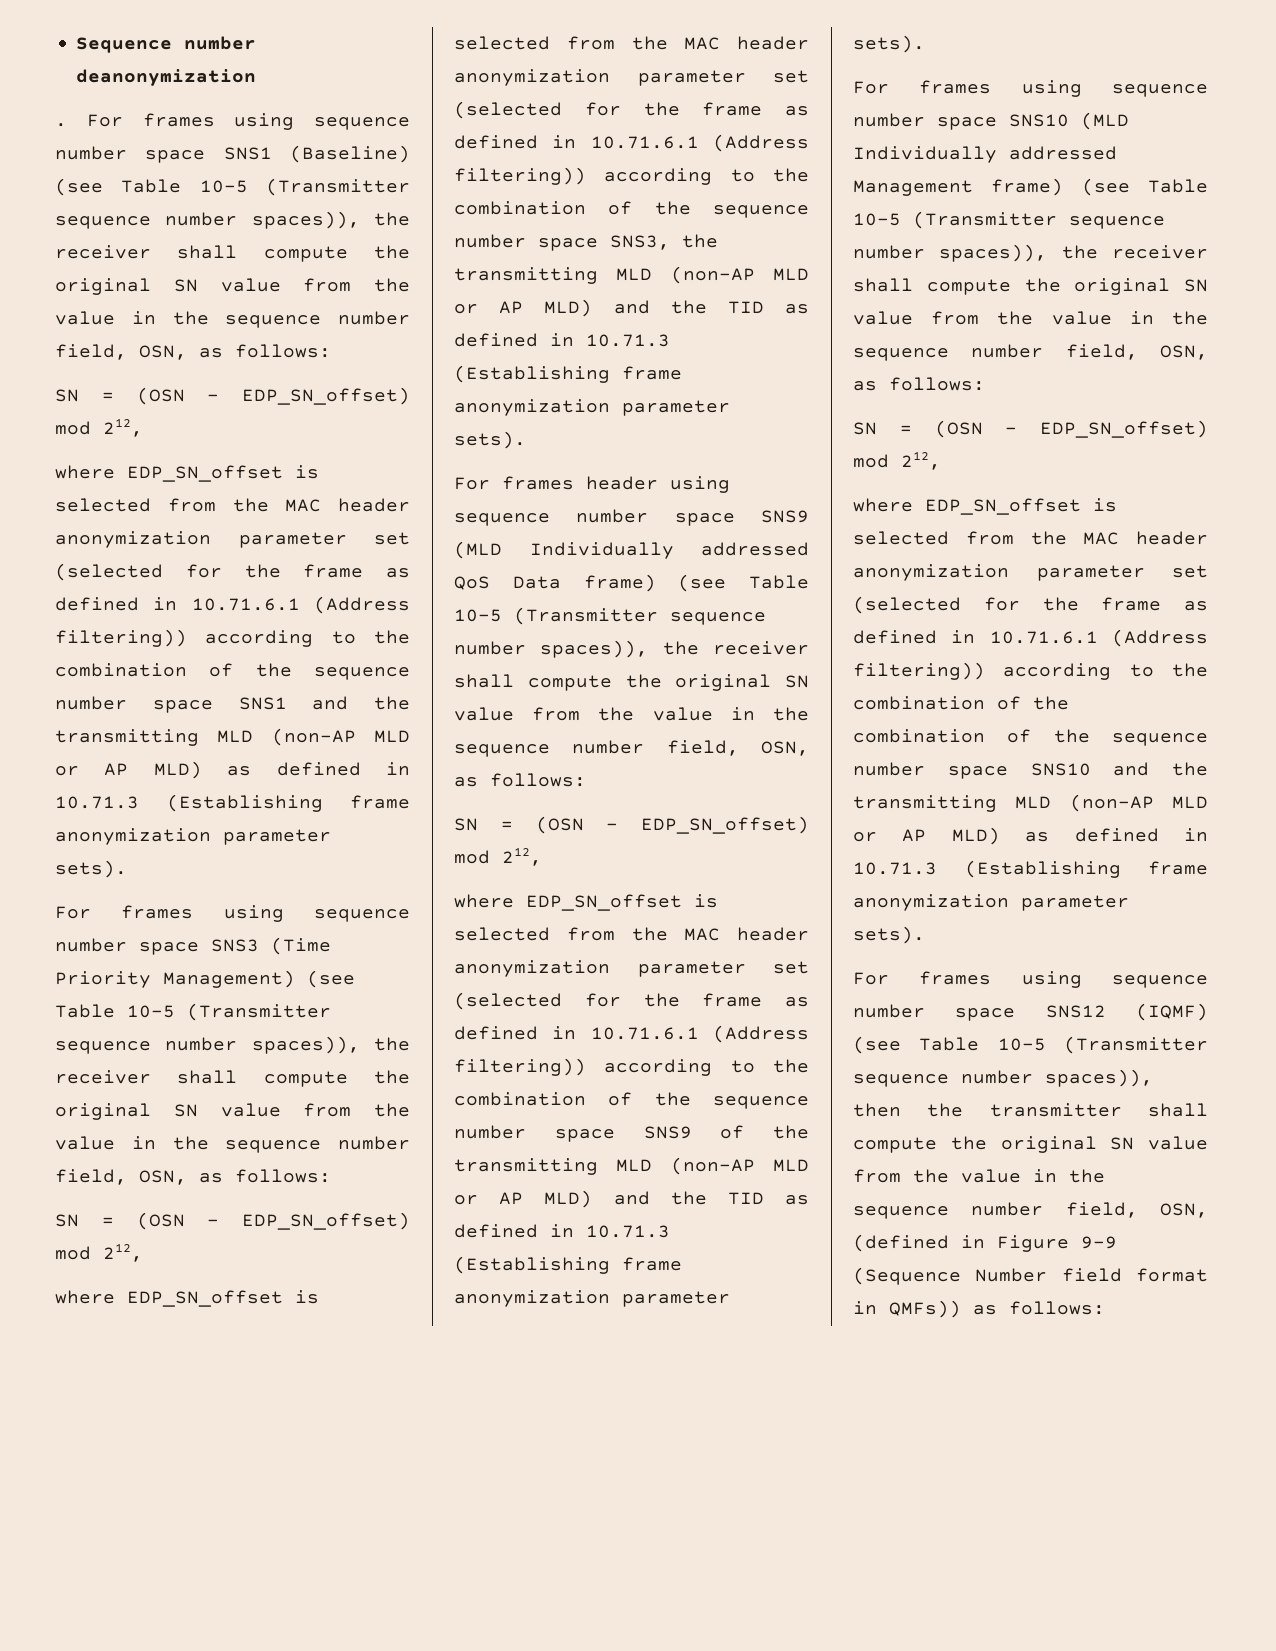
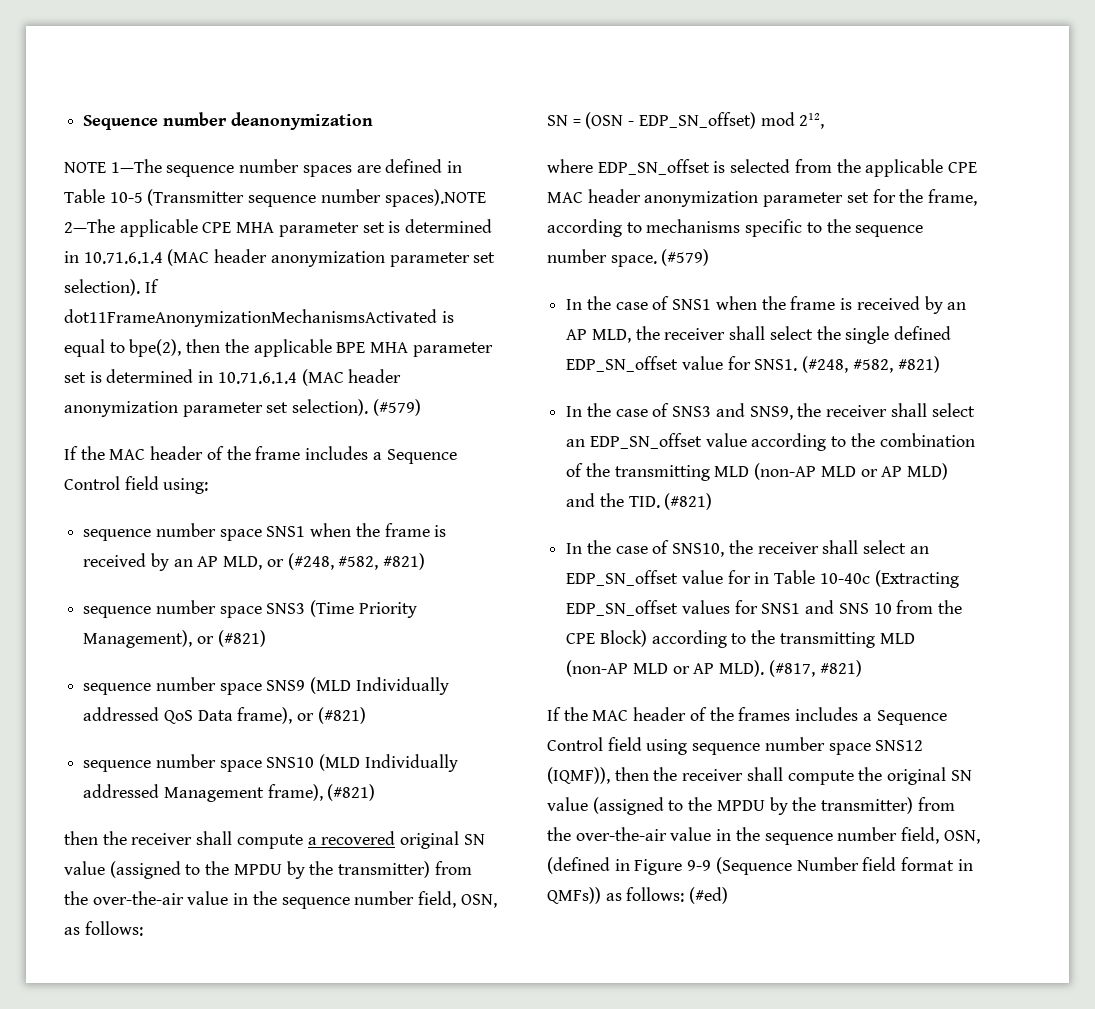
- . For frames using sequence number space SNS1 (Baseline) (see Table 10-5 (Transmitter sequence number spaces)), the receiver shall compute the original SN value from the value in the sequence number field, OSN, as follows:
+ NOTE 1—The sequence number spaces are defined in Table 10-5 (Transmitter sequence number spaces).NOTE 2—The applicable CPE MHA parameter set is determined in 10.71.6.1.4 (MAC header anonymization parameter set selection). If dot11FrameAnonymizationMechanismsActivated is equal to bpe(2), then the applicable BPE MHA parameter set is determined in 10.71.6.1.4 (MAC header anonymization parameter set selection). (#579)
+ If the MAC header of the frame includes a Sequence Control field using:
+ sequence number space SNS1 when the frame is received by an AP MLD, or (#248, #582, #821)
+ sequence number space SNS3 (Time Priority Management), or (#821)
+ sequence number space SNS9 (MLD Individually addressed QoS Data frame), or (#821)
+ sequence number space SNS10 (MLD Individually addressed Management frame), (#821)
+ then the receiver shall compute a recovered original SN value (assigned to the MPDU by the transmitter) from the over-the-air value in the sequence number field, OSN, as follows:
- where EDP_SN_offset is selected from the MAC header anonymization parameter set (selected for the frame as defined in 10.71.6.1 (Address filtering)) according to the combination of the sequence number space SNS1 and the transmitting MLD (non-AP MLD or AP MLD) as defined in 10.71.3 (Establishing frame anonymization parameter sets).
- For frames using sequence number space SNS3 (Time Priority Management) (see Table 10-5 (Transmitter sequence number spaces)), the receiver shall compute the original SN value from the value in the sequence number field, OSN, as follows:
- SN = (OSN - EDP_SN_offset) mod 212,
- where EDP_SN_offset is selected from the MAC header anonymization parameter set (selected for the frame as defined in 10.71.6.1 (Address filtering)) according to the combination of the sequence number space SNS3, the transmitting MLD (non-AP MLD or AP MLD) and the TID as defined in 10.71.3 (Establishing frame anonymization parameter sets).
- For frames header using sequence number space SNS9 (MLD Individually addressed QoS Data frame) (see Table 10-5 (Transmitter sequence number spaces)), the receiver shall compute the original SN value from the value in the sequence number field, OSN, as follows:
- SN = (OSN - EDP_SN_offset) mod 212,
- where EDP_SN_offset is selected from the MAC header anonymization parameter set (selected for the frame as defined in 10.71.6.1 (Address filtering)) according to the combination of the sequence number space SNS9 of the transmitting MLD (non-AP MLD or AP MLD) and the TID as defined in 10.71.3 (Establishing frame anonymization parameter sets).
- For frames using sequence number space SNS10 (MLD Individually addressed Management frame) (see Table 10-5 (Transmitter sequence number spaces)), the receiver shall compute the original SN value from the value in the sequence number field, OSN, as follows:
- SN = (OSN - EDP_SN_offset) mod 212,
- where EDP_SN_offset is selected from the MAC header anonymization parameter set (selected for the frame as defined in 10.71.6.1 (Address filtering)) according to the combination of the combination of the sequence number space SNS10 and the transmitting MLD (non-AP MLD or AP MLD) as defined in 10.71.3 (Establishing frame anonymization parameter sets).
- For frames using sequence number space SNS12 (IQMF) (see Table 10-5 (Transmitter sequence number spaces)), then the transmitter shall compute the original SN value from the value in the sequence number field, OSN, (defined in Figure 9-9 (Sequence Number field format in QMFs)) as follows:
+ where EDP_SN_offset is selected from the applicable CPE MAC header anonymization parameter set for the frame, according to mechanisms specific to the sequence number space. (#579)
+ In the case of SNS1 when the frame is received by an AP MLD, the receiver shall select the single defined EDP_SN_offset value for SNS1. (#248, #582, #821)
+ In the case of SNS3 and SNS9, the receiver shall select an EDP_SN_offset value according to the combination of the transmitting MLD (non-AP MLD or AP MLD) and the TID. (#821)
+ In the case of SNS10, the receiver shall select an EDP_SN_offset value for in Table 10-40c (Extracting EDP_SN_offset values for SNS1 and SNS 10 from the CPE Block) according to the transmitting MLD (non-AP MLD or AP MLD). (#817, #821)
+ If the MAC header of the frames includes a Sequence Control field using sequence number space SNS12 (IQMF)), then the receiver shall compute the original SN value (assigned to the MPDU by the transmitter) from the over-the-air value in the sequence number field, OSN, (defined in Figure 9-9 (Sequence Number field format in QMFs)) as follows: (#ed)

